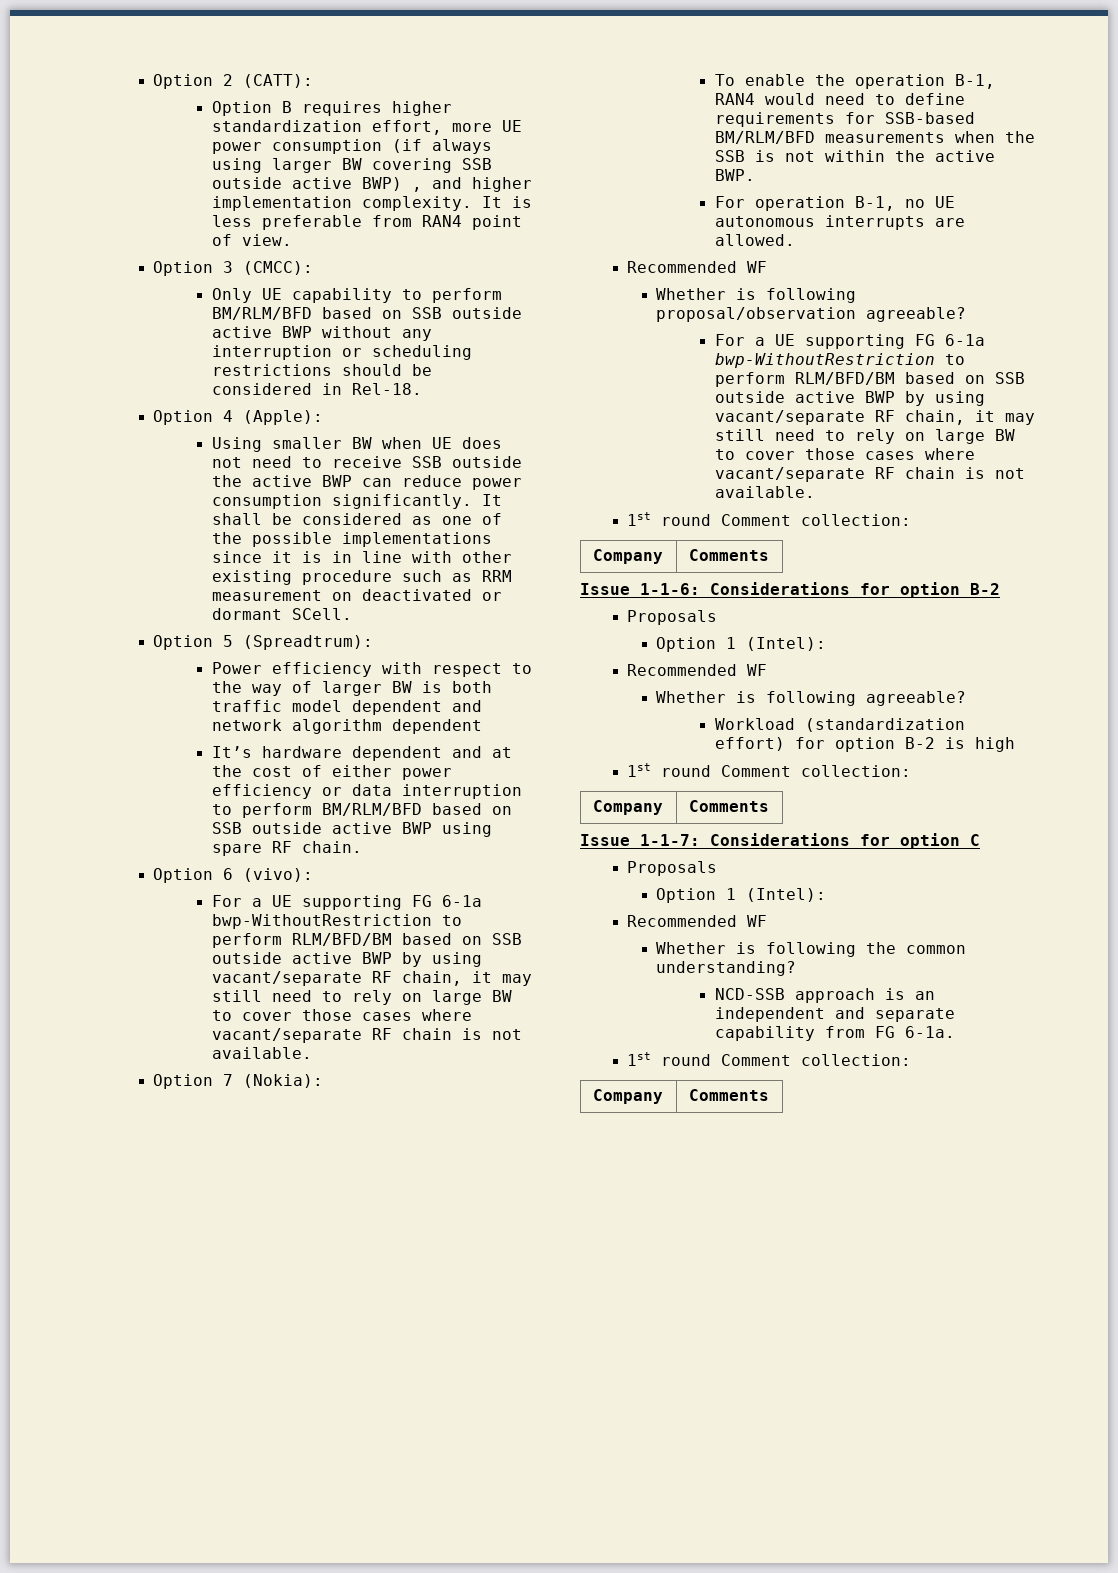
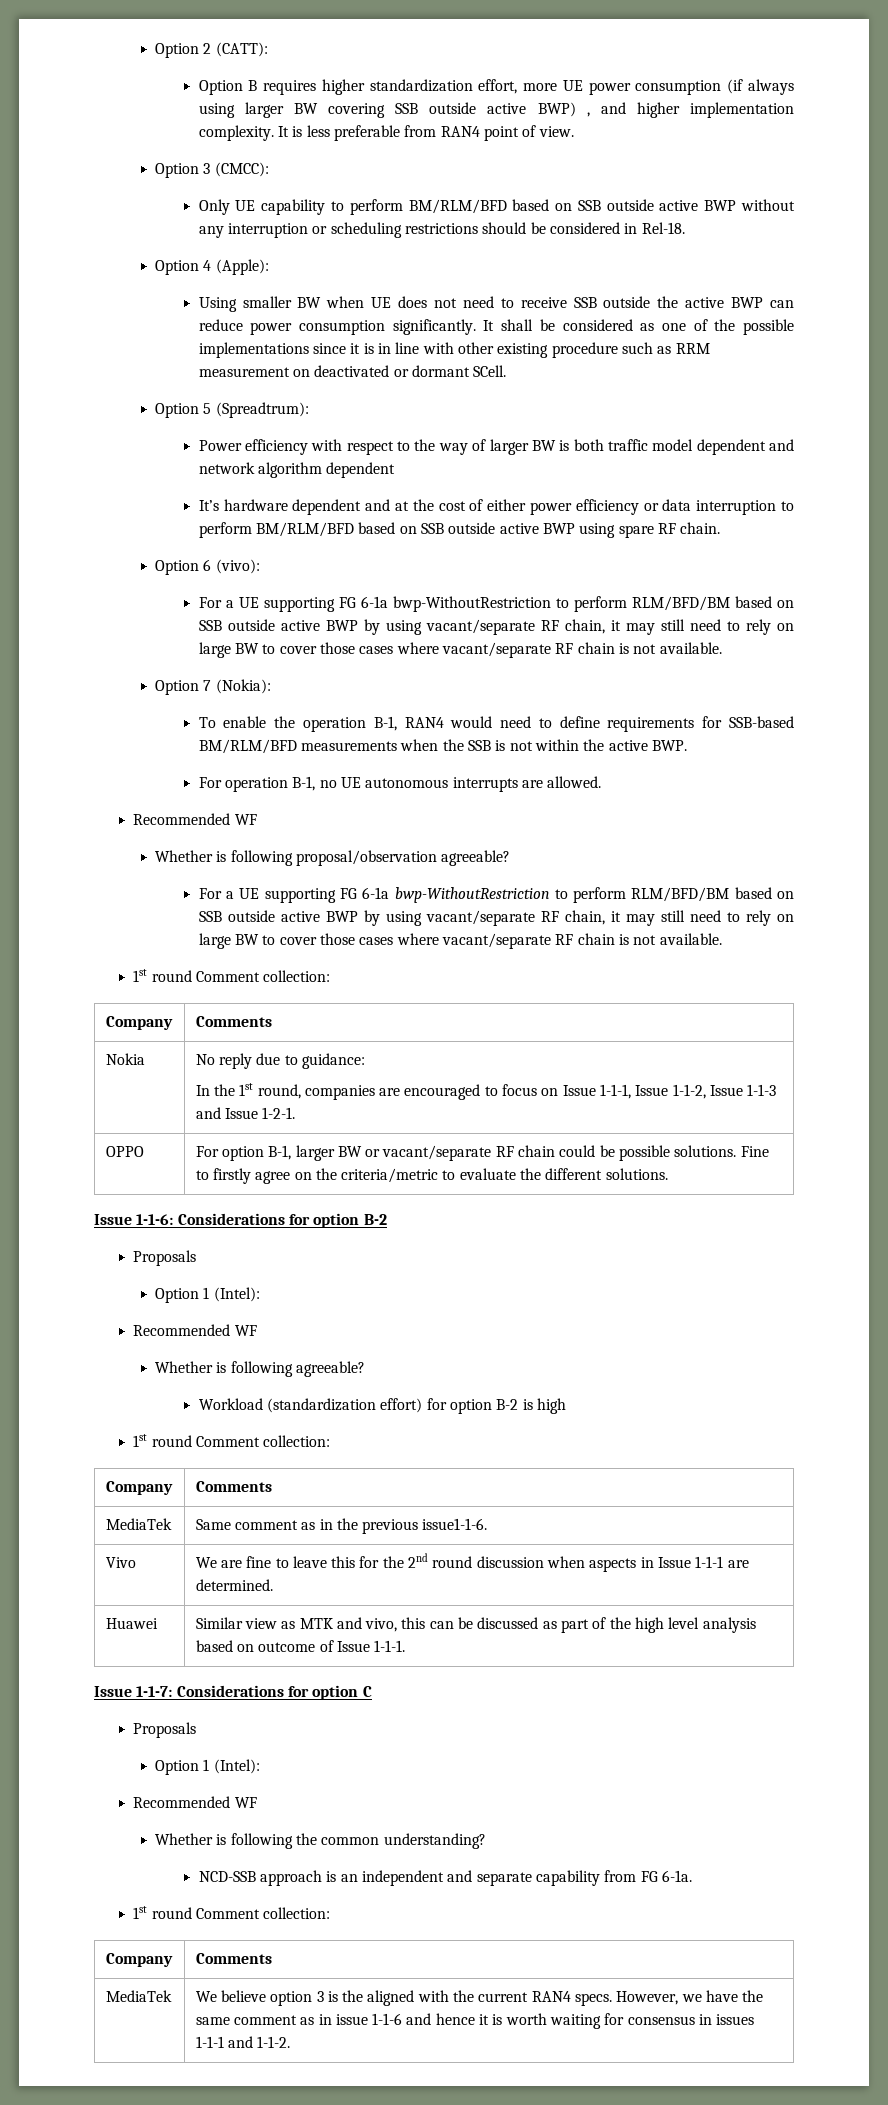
+ Nokia | No reply due to guidance:
+ In the 1st round, companies are encouraged to focus on Issue 1-1-1, Issue 1-1-2, Issue 1-1-3 and Issue 1-2-1.
+ OPPO | For option B-1, larger BW or vacant/separate RF chain could be possible solutions. Fine to firstly agree on the criteria/metric to evaluate the different solutions.
+ MediaTek | Same comment as in the previous issue1-1-6.
+ Vivo | We are fine to leave this for the 2nd round discussion when aspects in Issue 1-1-1 are determined.
+ Huawei | Similar view as MTK and vivo, this can be discussed as part of the high level analysis based on outcome of Issue 1-1-1.
+ MediaTek | We believe option 3 is the aligned with the current RAN4 specs. However, we have the same comment as in issue 1-1-6 and hence it is worth waiting for consensus in issues 1-1-1 and 1-1-2.

